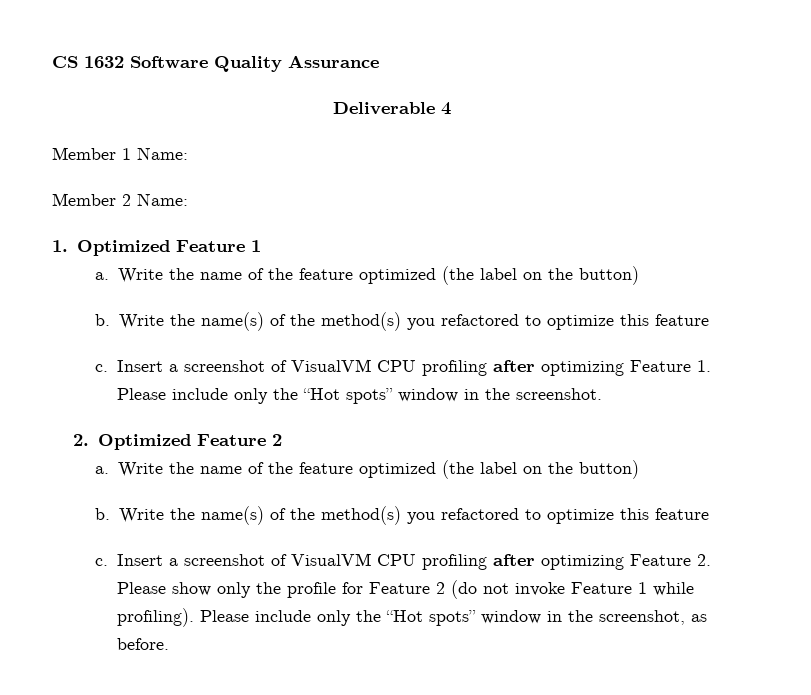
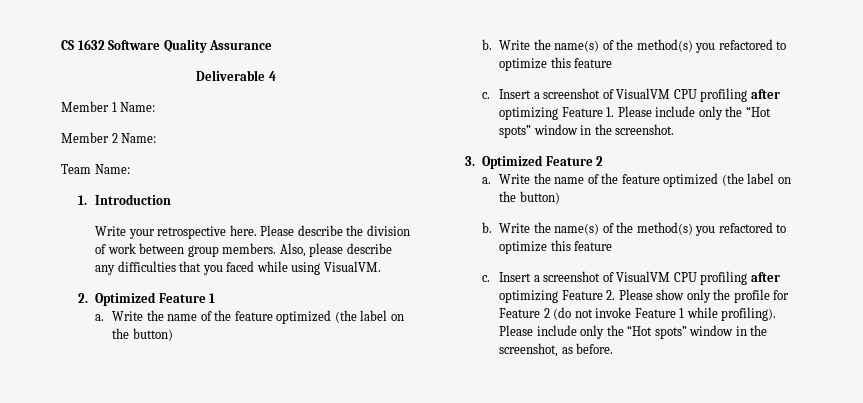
- 1. Optimized Feature 1
+ Team Name:
+ 1. Introduction
+ Write your retrospective here. Please describe the division of work between group members. Also, please describe any difficulties that you faced while using VisualVM.
+ 2. Optimized Feature 1
- 2. Optimized Feature 2
+ 3. Optimized Feature 2

